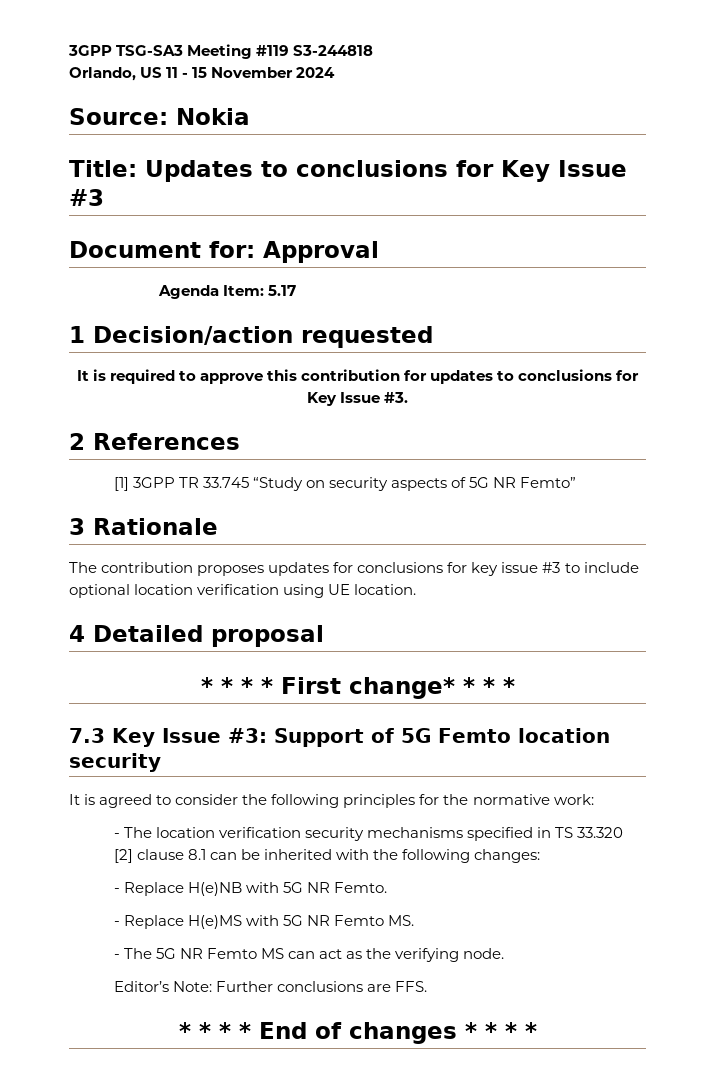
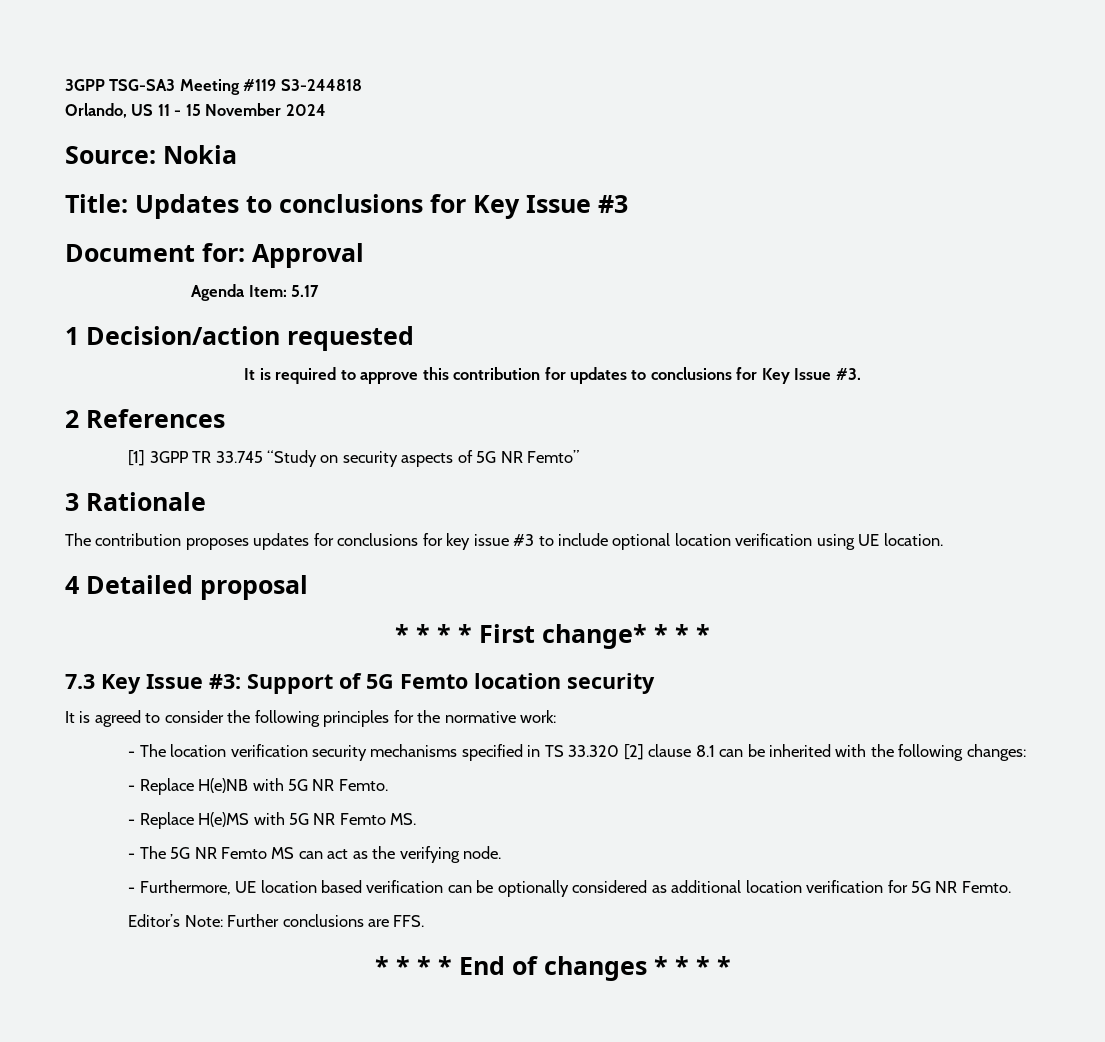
+ - Furthermore, UE location based verification can be optionally considered as additional location verification for 5G NR Femto.

